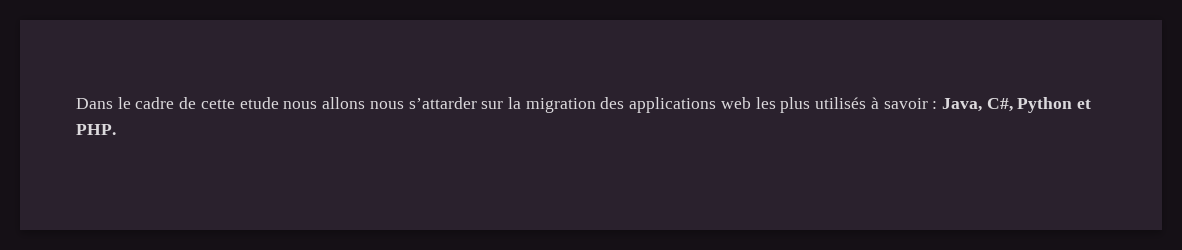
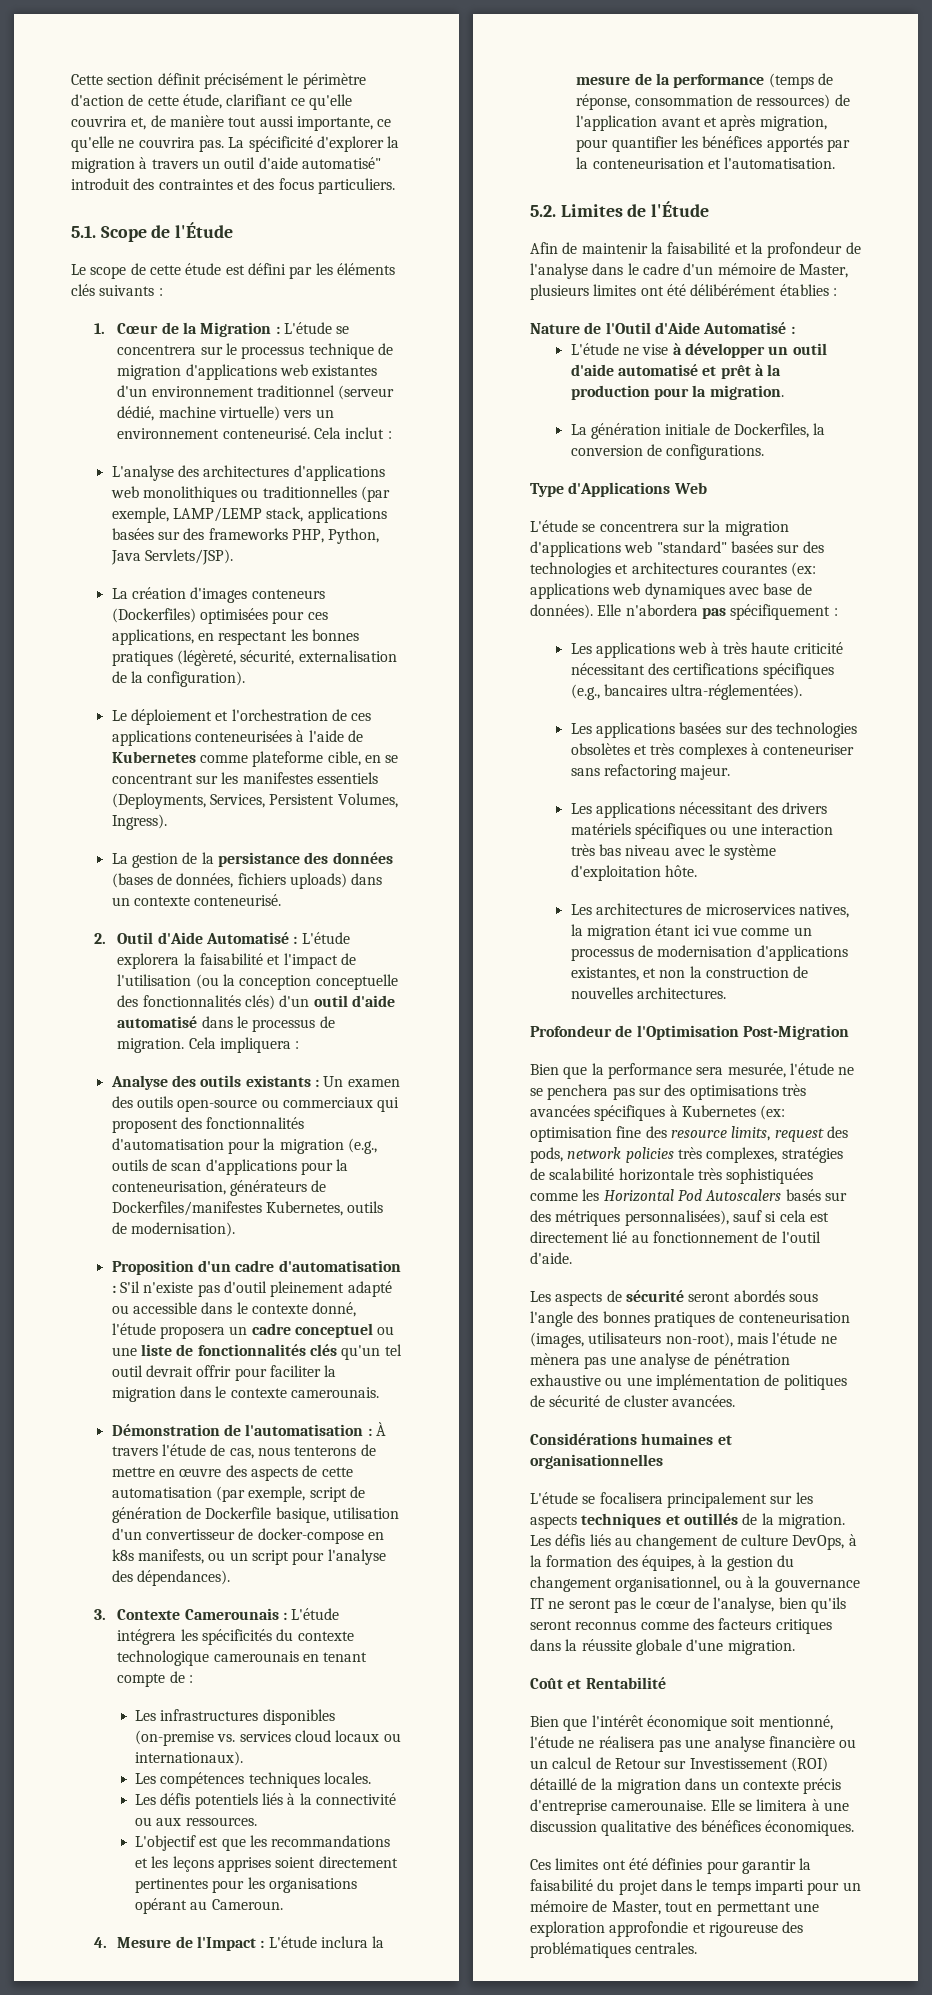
- Dans le cadre de cette etude nous allons nous s’attarder sur la migration des applications web les plus utilisés à savoir : Java, C#, Python et PHP.
+ Cette section définit précisément le périmètre d'action de cette étude, clarifiant ce qu'elle couvrira et, de manière tout aussi importante, ce qu'elle ne couvrira pas. La spécificité d'explorer la migration à travers un outil d'aide automatisé" introduit des contraintes et des focus particuliers.
+ 5.1. Scope de l'Étude
+ Le scope de cette étude est défini par les éléments clés suivants :
+ 1. Cœur de la Migration : L'étude se concentrera sur le processus technique de migration d'applications web existantes d'un environnement traditionnel (serveur dédié, machine virtuelle) vers un environnement conteneurisé. Cela inclut :
+ L'analyse des architectures d'applications web monolithiques ou traditionnelles (par exemple, LAMP/LEMP stack, applications basées sur des frameworks PHP, Python, Java Servlets/JSP).
+ La création d'images conteneurs (Dockerfiles) optimisées pour ces applications, en respectant les bonnes pratiques (légèreté, sécurité, externalisation de la configuration).
+ Le déploiement et l'orchestration de ces applications conteneurisées à l'aide de Kubernetes comme plateforme cible, en se concentrant sur les manifestes essentiels (Deployments, Services, Persistent Volumes, Ingress).
+ La gestion de la persistance des données (bases de données, fichiers uploads) dans un contexte conteneurisé.
+ 2. Outil d'Aide Automatisé : L'étude explorera la faisabilité et l'impact de l'utilisation (ou la conception conceptuelle des fonctionnalités clés) d'un outil d'aide automatisé dans le processus de migration. Cela impliquera :
+ Analyse des outils existants : Un examen des outils open-source ou commerciaux qui proposent des fonctionnalités d'automatisation pour la migration (e.g., outils de scan d'applications pour la conteneurisation, générateurs de Dockerfiles/manifestes Kubernetes, outils de modernisation).
+ Proposition d'un cadre d'automatisation : S'il n'existe pas d'outil pleinement adapté ou accessible dans le contexte donné, l'étude proposera un cadre conceptuel ou une liste de fonctionnalités clés qu'un tel outil devrait offrir pour faciliter la migration dans le contexte camerounais.
+ Démonstration de l'automatisation : À travers l'étude de cas, nous tenterons de mettre en œuvre des aspects de cette automatisation (par exemple, script de génération de Dockerfile basique, utilisation d'un convertisseur de docker-compose en k8s manifests, ou un script pour l'analyse des dépendances).
+ 3. Contexte Camerounais : L'étude intégrera les spécificités du contexte technologique camerounais en tenant compte de :
+ Les infrastructures disponibles (on-premise vs. services cloud locaux ou internationaux).
+ Les compétences techniques locales.
+ Les défis potentiels liés à la connectivité ou aux ressources.
+ L'objectif est que les recommandations et les leçons apprises soient directement pertinentes pour les organisations opérant au Cameroun.
+ 4. Mesure de l'Impact : L'étude inclura la mesure de la performance (temps de réponse, consommation de ressources) de l'application avant et après migration, pour quantifier les bénéfices apportés par la conteneurisation et l'automatisation.
+ 5.2. Limites de l'Étude
+ Afin de maintenir la faisabilité et la profondeur de l'analyse dans le cadre d'un mémoire de Master, plusieurs limites ont été délibérément établies :
+ Nature de l'Outil d'Aide Automatisé :
+ L'étude ne vise à développer un outil d'aide automatisé et prêt à la production pour la migration.
+ La génération initiale de Dockerfiles, la conversion de configurations.
+ Type d'Applications Web
+ L'étude se concentrera sur la migration d'applications web "standard" basées sur des technologies et architectures courantes (ex: applications web dynamiques avec base de données). Elle n'abordera pas spécifiquement :
+ Les applications web à très haute criticité nécessitant des certifications spécifiques (e.g., bancaires ultra-réglementées).
+ Les applications basées sur des technologies obsolètes et très complexes à conteneuriser sans refactoring majeur.
+ Les applications nécessitant des drivers matériels spécifiques ou une interaction très bas niveau avec le système d'exploitation hôte.
+ Les architectures de microservices natives, la migration étant ici vue comme un processus de modernisation d'applications existantes, et non la construction de nouvelles architectures.
+ Profondeur de l'Optimisation Post-Migration
+ Bien que la performance sera mesurée, l'étude ne se penchera pas sur des optimisations très avancées spécifiques à Kubernetes (ex: optimisation fine des resource limits, request des pods, network policies très complexes, stratégies de scalabilité horizontale très sophistiquées comme les Horizontal Pod Autoscalers basés sur des métriques personnalisées), sauf si cela est directement lié au fonctionnement de l'outil d'aide.
+ Les aspects de sécurité seront abordés sous l'angle des bonnes pratiques de conteneurisation (images, utilisateurs non-root), mais l'étude ne mènera pas une analyse de pénétration exhaustive ou une implémentation de politiques de sécurité de cluster avancées.
+ Considérations humaines et organisationnelles
+ L'étude se focalisera principalement sur les aspects techniques et outillés de la migration. Les défis liés au changement de culture DevOps, à la formation des équipes, à la gestion du changement organisationnel, ou à la gouvernance IT ne seront pas le cœur de l'analyse, bien qu'ils seront reconnus comme des facteurs critiques dans la réussite globale d'une migration.
+ Coût et Rentabilité
+ Bien que l'intérêt économique soit mentionné, l'étude ne réalisera pas une analyse financière ou un calcul de Retour sur Investissement (ROI) détaillé de la migration dans un contexte précis d'entreprise camerounaise. Elle se limitera à une discussion qualitative des bénéfices économiques.
+ Ces limites ont été définies pour garantir la faisabilité du projet dans le temps imparti pour un mémoire de Master, tout en permettant une exploration approfondie et rigoureuse des problématiques centrales.

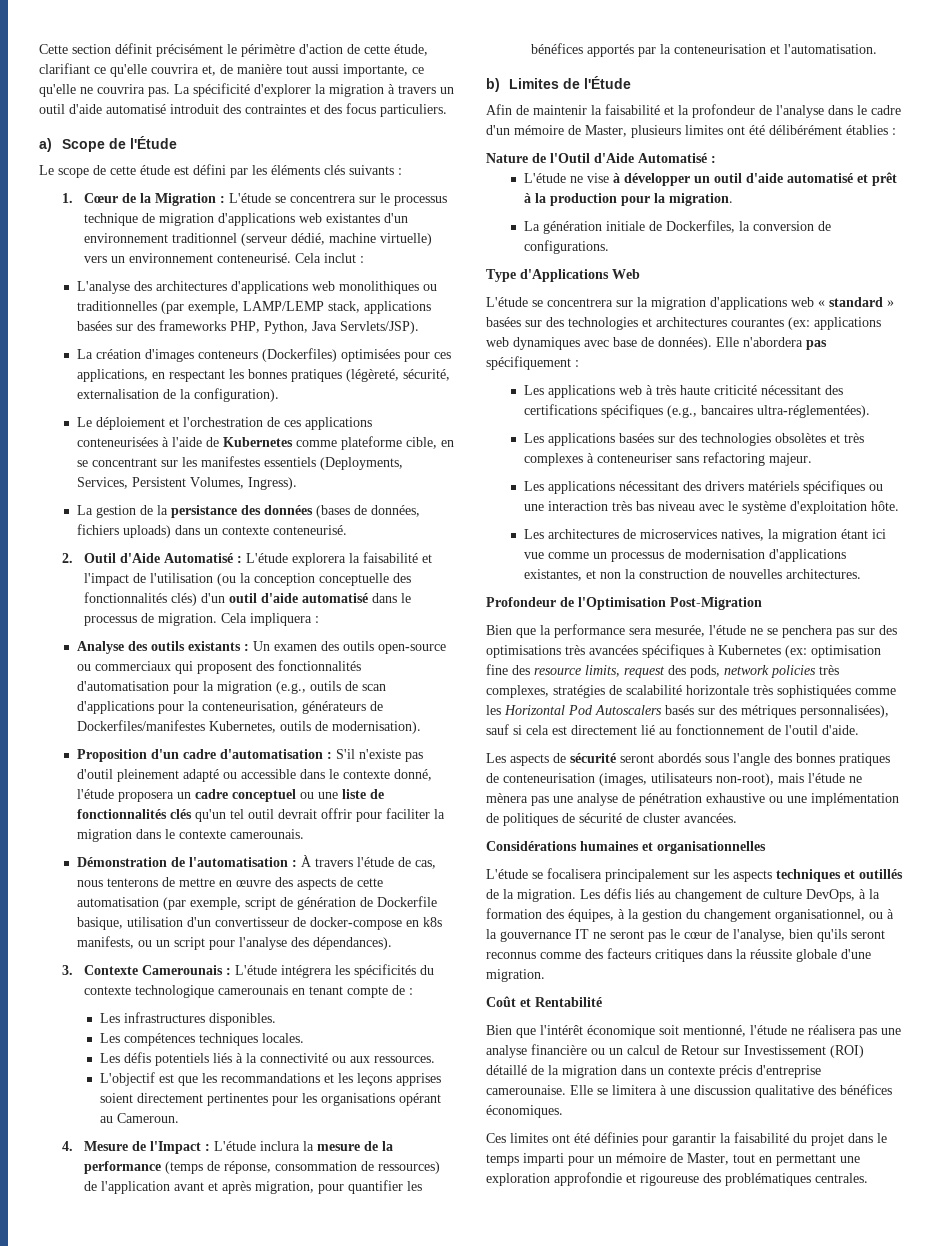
- La spécificité d'explorer la migration à travers un outil d'aide automatisé" introduit des contraintes et des focus particuliers.
+ La spécificité d'explorer la migration à travers un outil d'aide automatisé introduit des contraintes et des focus particuliers.
- 5.1. Scope de l'Étude
+ a) Scope de l'Étude
- Les infrastructures disponibles (on-premise vs. services cloud locaux ou internationaux).
+ Les infrastructures disponibles.
- 5.2. Limites de l'Étude
+ b) Limites de l'Étude
- L'étude se concentrera sur la migration d'applications web "standard" basées sur des technologies et architectures courantes (ex: applications web dynamiques avec base de données).
+ L'étude se concentrera sur la migration d'applications web « standard » basées sur des technologies et architectures courantes (ex: applications web dynamiques avec base de données).

